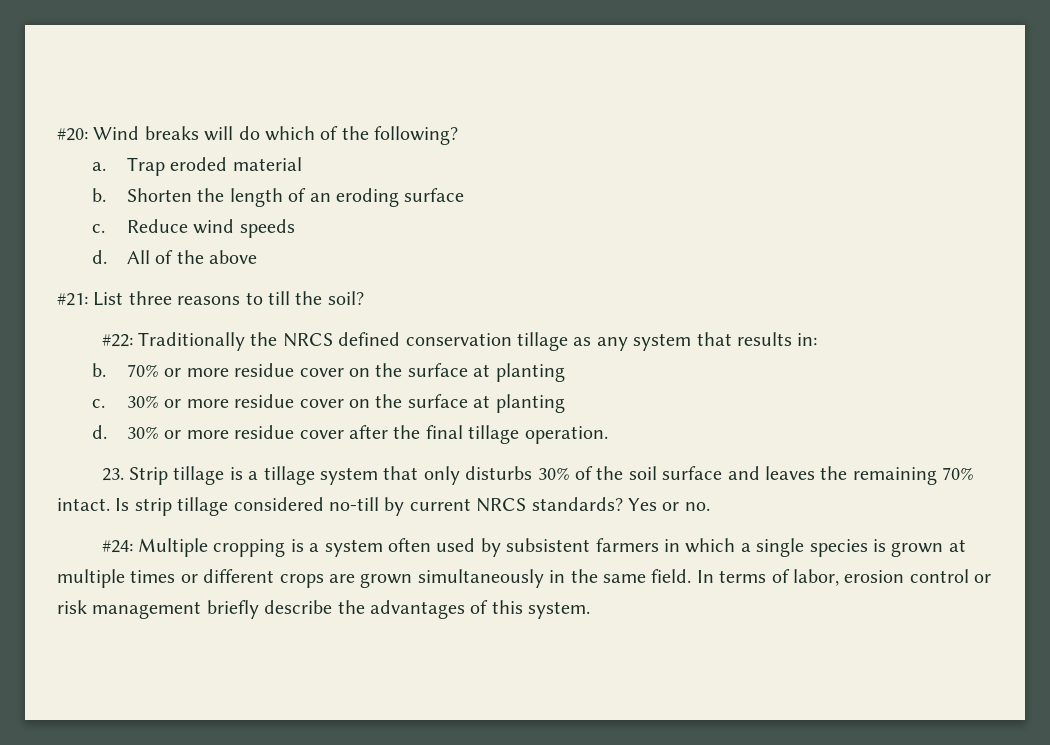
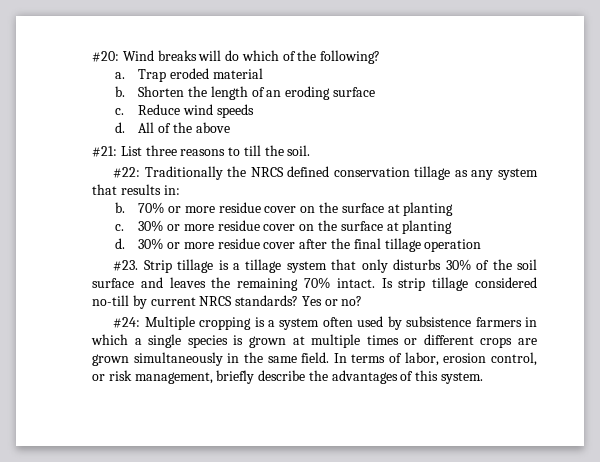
- #21: List three reasons to till the soil?
+ #21: List three reasons to till the soil.
- 30% or more residue cover after the final tillage operation.
- 23. Strip tillage is a tillage system that only disturbs 30% of the soil surface and leaves the remaining 70% intact.
+ 30% or more residue cover after the final tillage operation
+ #23. Strip tillage is a tillage system that only disturbs 30% of the soil surface and leaves the remaining 70% intact.
- Yes or no.
+ Yes or no?
- #24: Multiple cropping is a system often used by subsistent farmers in which a single species is grown at multiple times or different crops are grown simultaneously in the same field.
+ #24: Multiple cropping is a system often used by subsistence farmers in which a single species is grown at multiple times or different crops are grown simultaneously in the same field.
- In terms of labor, erosion control or risk management briefly describe the advantages of this system.
+ In terms of labor, erosion control, or risk management, briefly describe the advantages of this system.

